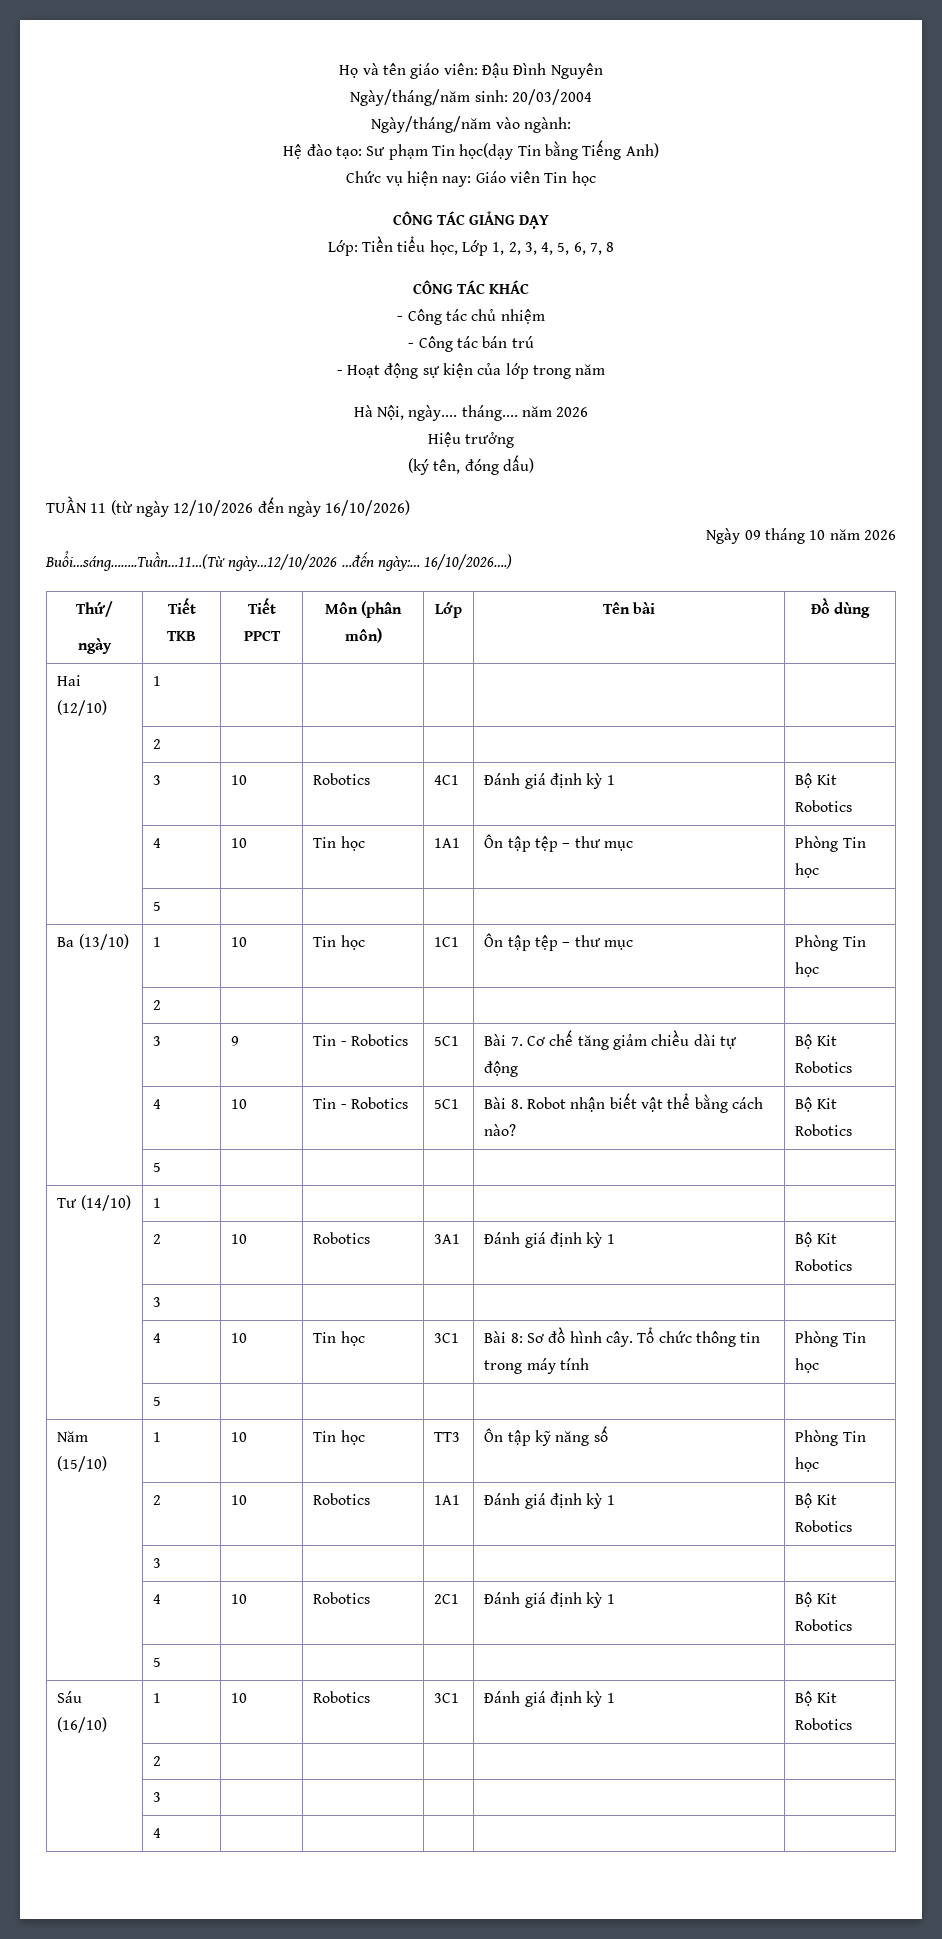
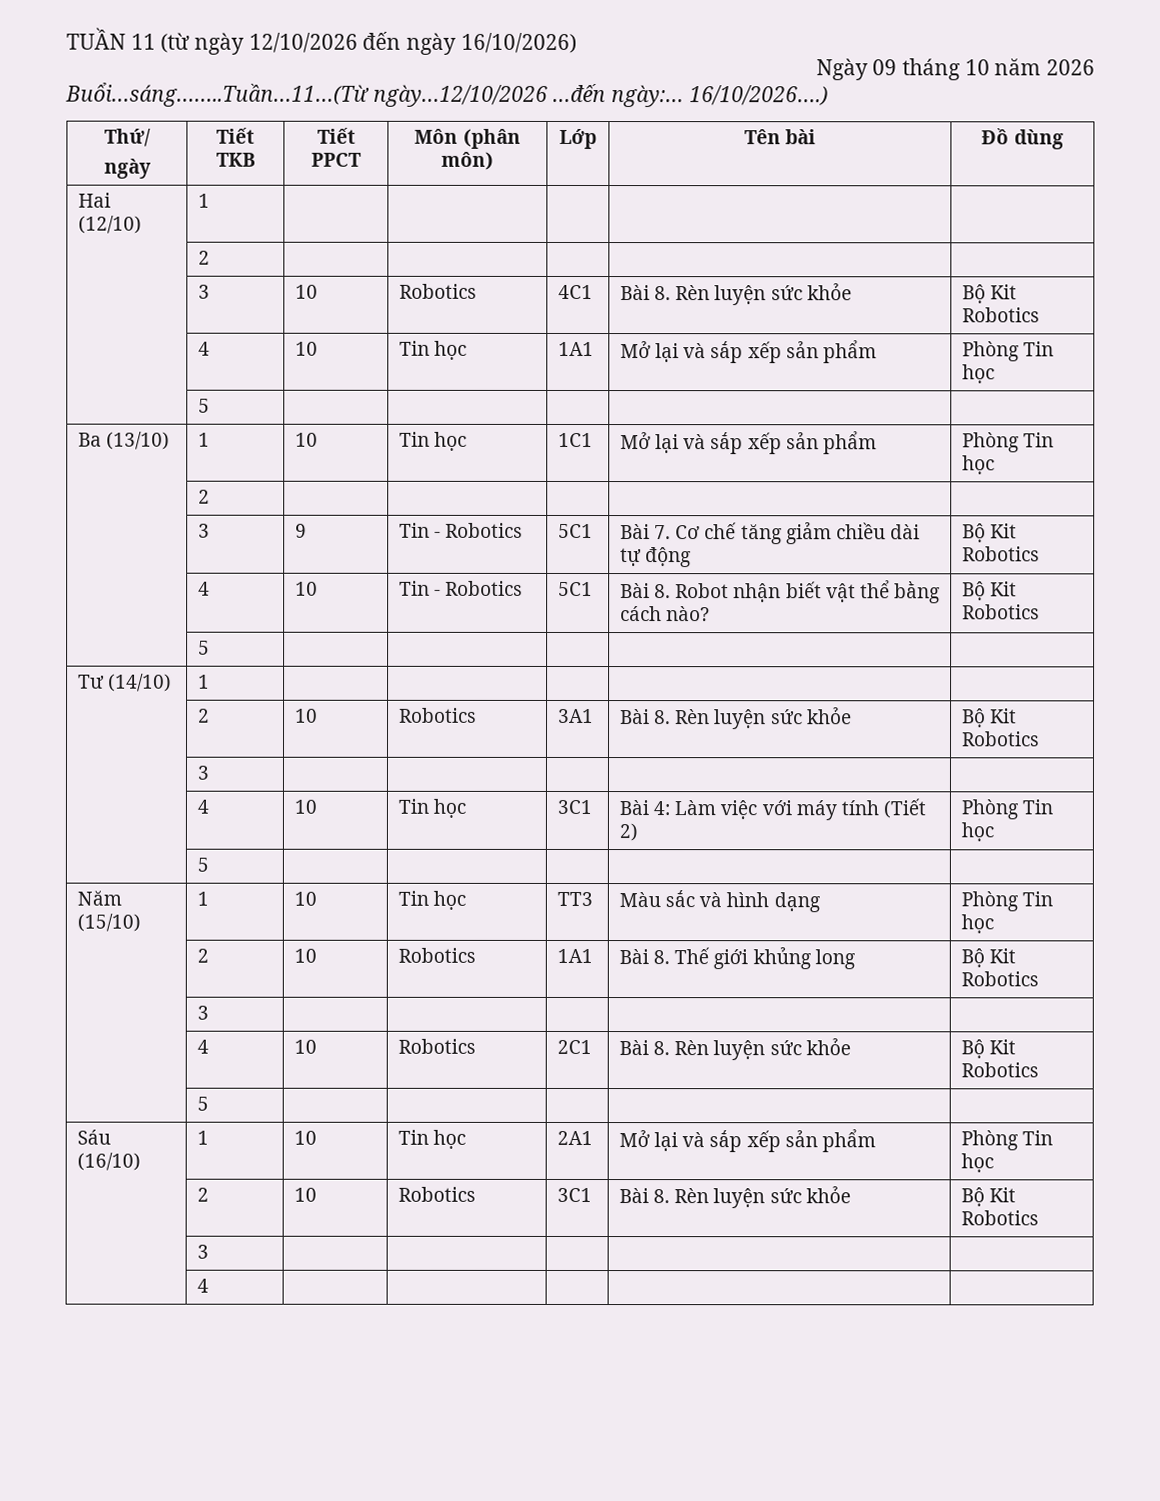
- Họ và tên giáo viên: Đậu Đình Nguyên
- Ngày/tháng/năm sinh: 20/03/2004
- Ngày/tháng/năm vào ngành:
- Hệ đào tạo: Sư phạm Tin học(dạy Tin bằng Tiếng Anh)
- Chức vụ hiện nay: Giáo viên Tin học
- CÔNG TÁC GIẢNG DẠY
- Lớp: Tiền tiểu học, Lớp 1, 2, 3, 4, 5, 6, 7, 8
- CÔNG TÁC KHÁC
- - Công tác chủ nhiệm
- - Công tác bán trú
- - Hoạt động sự kiện của lớp trong năm
- Hà Nội, ngày.... tháng.... năm 2026
- Hiệu trưởng
- (ký tên, đóng dấu)
- | 3 | 10 | Robotics | 4C1 | Đánh giá định kỳ 1 | Bộ Kit Robotics
+ | 3 | 10 | Robotics | 4C1 | Bài 8. Rèn luyện sức khỏe | Bộ Kit Robotics
- | 4 | 10 | Tin học | 1A1 | Ôn tập tệp – thư mục | Phòng Tin học
+ | 4 | 10 | Tin học | 1A1 | Mở lại và sắp xếp sản phẩm | Phòng Tin học
- Ba (13/10) | 1 | 10 | Tin học | 1C1 | Ôn tập tệp – thư mục | Phòng Tin học
+ Ba (13/10) | 1 | 10 | Tin học | 1C1 | Mở lại và sắp xếp sản phẩm | Phòng Tin học
- | 2 | 10 | Robotics | 3A1 | Đánh giá định kỳ 1 | Bộ Kit Robotics
+ | 2 | 10 | Robotics | 3A1 | Bài 8. Rèn luyện sức khỏe | Bộ Kit Robotics
- | 4 | 10 | Tin học | 3C1 | Bài 8: Sơ đồ hình cây. Tổ chức thông tin trong máy tính | Phòng Tin học
+ | 4 | 10 | Tin học | 3C1 | Bài 4: Làm việc với máy tính (Tiết 2) | Phòng Tin học
- Năm (15/10) | 1 | 10 | Tin học | TT3 | Ôn tập kỹ năng số | Phòng Tin học
+ Năm (15/10) | 1 | 10 | Tin học | TT3 | Màu sắc và hình dạng | Phòng Tin học
- | 2 | 10 | Robotics | 1A1 | Đánh giá định kỳ 1 | Bộ Kit Robotics
+ | 2 | 10 | Robotics | 1A1 | Bài 8. Thế giới khủng long | Bộ Kit Robotics
- | 4 | 10 | Robotics | 2C1 | Đánh giá định kỳ 1 | Bộ Kit Robotics
+ | 4 | 10 | Robotics | 2C1 | Bài 8. Rèn luyện sức khỏe | Bộ Kit Robotics
- Sáu (16/10) | 1 | 10 | Robotics | 3C1 | Đánh giá định kỳ 1 | Bộ Kit Robotics
- | 2 | | | | |
+ Sáu (16/10) | 1 | 10 | Tin học | 2A1 | Mở lại và sắp xếp sản phẩm | Phòng Tin học
+ | 2 | 10 | Robotics | 3C1 | Bài 8. Rèn luyện sức khỏe | Bộ Kit Robotics

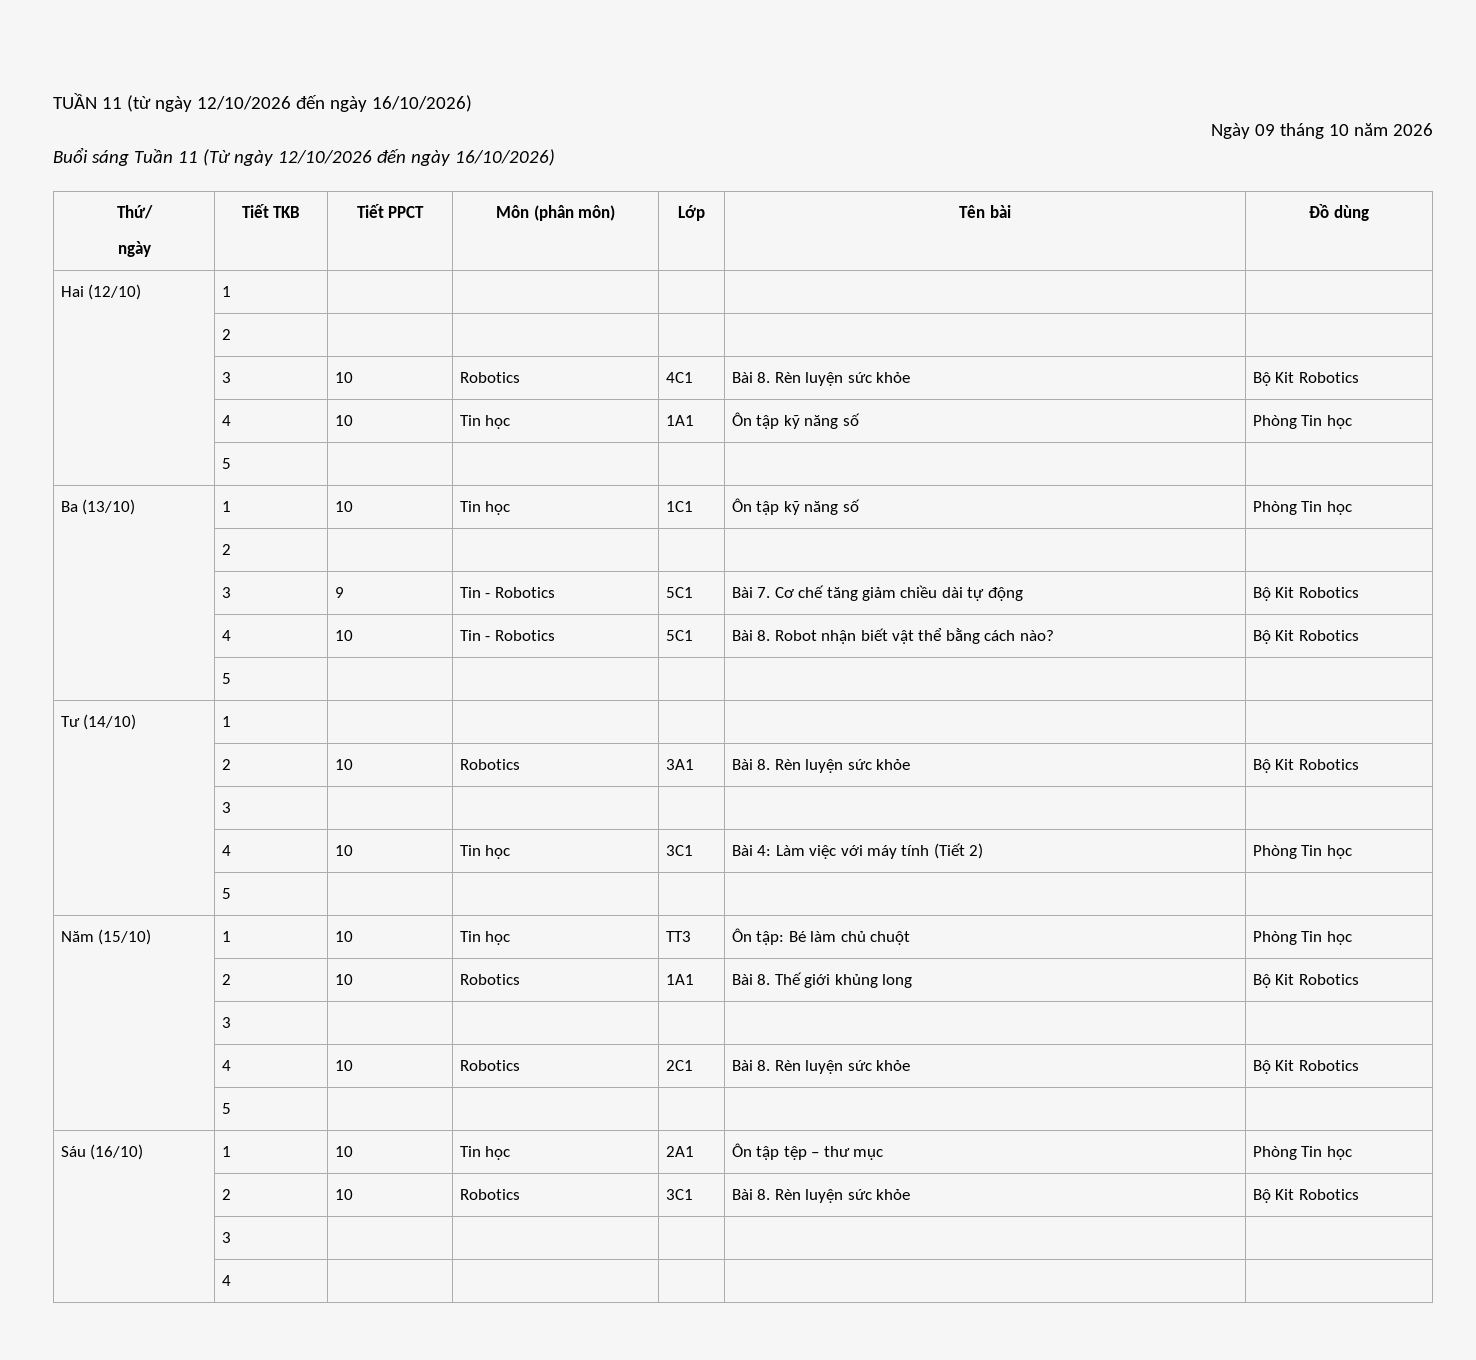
- Buổi…sáng……..Tuần…11…(Từ ngày…12/10/2026 …đến ngày:… 16/10/2026….)
+ Buổi sáng Tuần 11 (Từ ngày 12/10/2026 đến ngày 16/10/2026)
- | 4 | 10 | Tin học | 1A1 | Mở lại và sắp xếp sản phẩm | Phòng Tin học
+ | 4 | 10 | Tin học | 1A1 | Ôn tập kỹ năng số | Phòng Tin học
- Ba (13/10) | 1 | 10 | Tin học | 1C1 | Mở lại và sắp xếp sản phẩm | Phòng Tin học
+ Ba (13/10) | 1 | 10 | Tin học | 1C1 | Ôn tập kỹ năng số | Phòng Tin học
- Năm (15/10) | 1 | 10 | Tin học | TT3 | Màu sắc và hình dạng | Phòng Tin học
+ Năm (15/10) | 1 | 10 | Tin học | TT3 | Ôn tập: Bé làm chủ chuột | Phòng Tin học
- Sáu (16/10) | 1 | 10 | Tin học | 2A1 | Mở lại và sắp xếp sản phẩm | Phòng Tin học
+ Sáu (16/10) | 1 | 10 | Tin học | 2A1 | Ôn tập tệp – thư mục | Phòng Tin học

